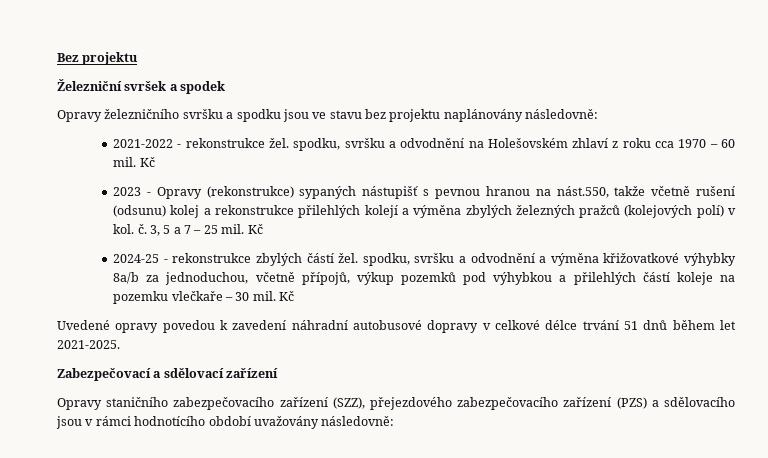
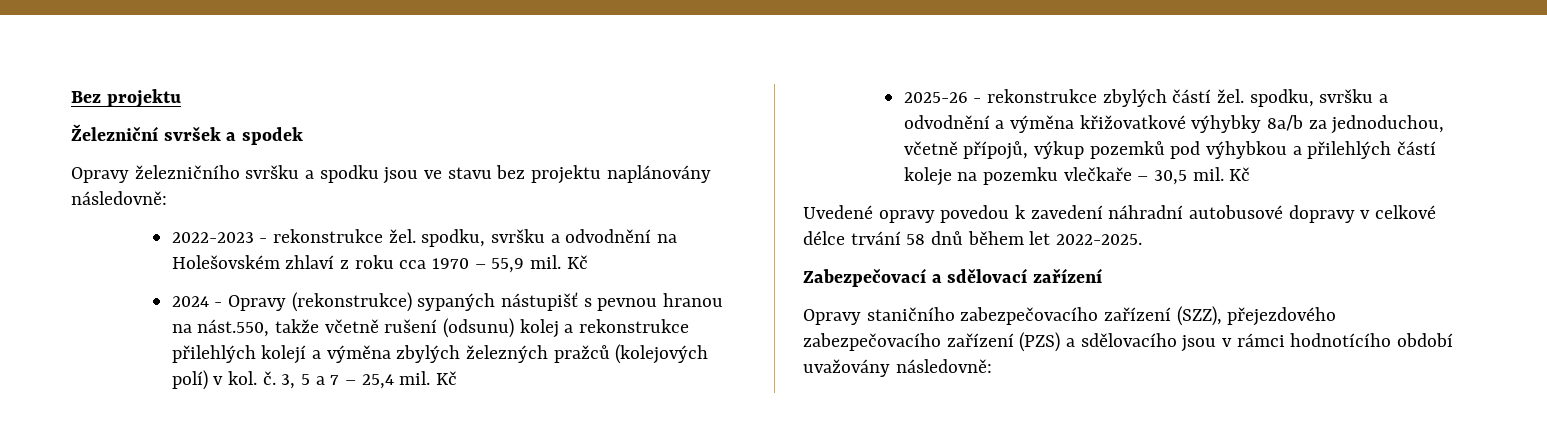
- 2021-2022 - rekonstrukce žel. spodku, svršku a odvodnění na Holešovském zhlaví z roku cca 1970 – 60 mil. Kč
- 2023 - Opravy (rekonstrukce) sypaných nástupišť s pevnou hranou na nást.550, takže včetně rušení (odsunu) kolej a rekonstrukce přilehlých kolejí a výměna zbylých železných pražců (kolejových polí) v kol. č.
+ 2022-2023 - rekonstrukce žel. spodku, svršku a odvodnění na Holešovském zhlaví z roku cca 1970 – 55,9 mil. Kč
+ 2024 - Opravy (rekonstrukce) sypaných nástupišť s pevnou hranou na nást.550, takže včetně rušení (odsunu) kolej a rekonstrukce přilehlých kolejí a výměna zbylých železných pražců (kolejových polí) v kol. č.
- 3, 5 a 7 – 25 mil. Kč
- 2024-25 - rekonstrukce zbylých částí žel. spodku, svršku a odvodnění a výměna křižovatkové výhybky 8a/b za jednoduchou, včetně přípojů, výkup pozemků pod výhybkou a přilehlých částí koleje na pozemku vlečkaře – 30 mil.
+ 3, 5 a 7 – 25,4 mil. Kč
+ 2025-26 - rekonstrukce zbylých částí žel. spodku, svršku a odvodnění a výměna křižovatkové výhybky 8a/b za jednoduchou, včetně přípojů, výkup pozemků pod výhybkou a přilehlých částí koleje na pozemku vlečkaře – 30,5 mil.
- Uvedené opravy povedou k zavedení náhradní autobusové dopravy v celkové délce trvání 51 dnů během let 2021-2025.
+ Uvedené opravy povedou k zavedení náhradní autobusové dopravy v celkové délce trvání 58 dnů během let 2022-2025.

